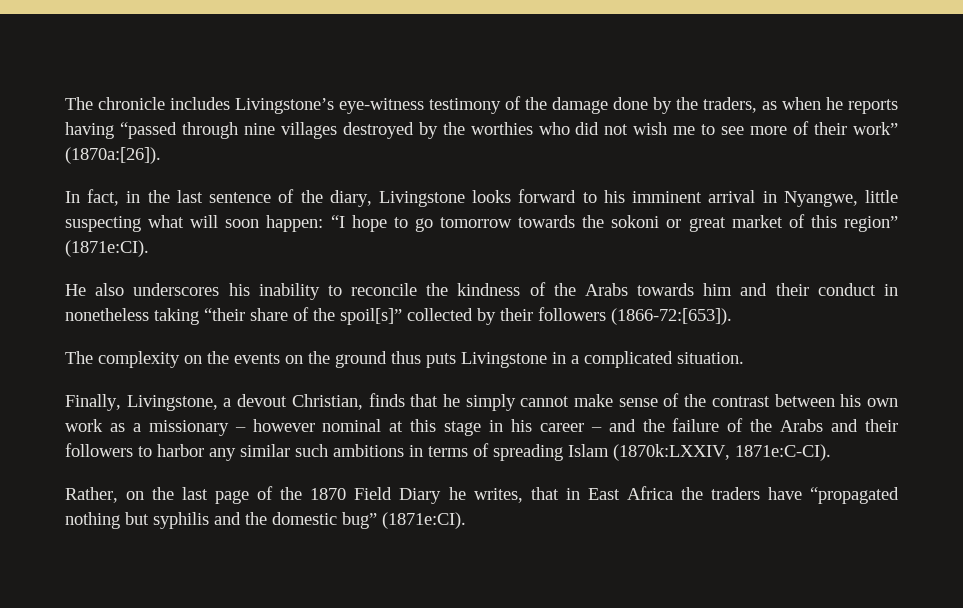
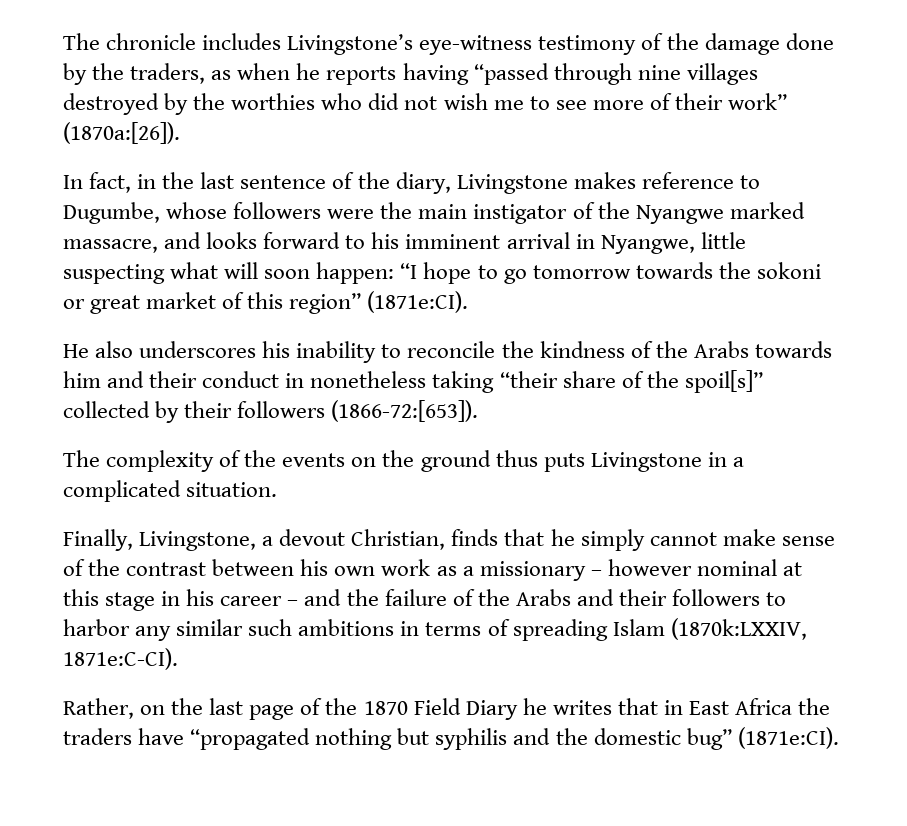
- In fact, in the last sentence of the diary, Livingstone looks forward to his imminent arrival in Nyangwe, little suspecting what will soon happen: “I hope to go tomorrow towards the sokoni or great market of this region” (1871e:CI).
+ In fact, in the last sentence of the diary, Livingstone makes reference to Dugumbe, whose followers were the main instigator of the Nyangwe marked massacre, and looks forward to his imminent arrival in Nyangwe, little suspecting what will soon happen: “I hope to go tomorrow towards the sokoni or great market of this region” (1871e:CI).
- The complexity on the events on the ground thus puts Livingstone in a complicated situation.
+ The complexity of the events on the ground thus puts Livingstone in a complicated situation.
- Rather, on the last page of the 1870 Field Diary he writes, that in East Africa the traders have “propagated nothing but syphilis and the domestic bug” (1871e:CI).
+ Rather, on the last page of the 1870 Field Diary he writes that in East Africa the traders have “propagated nothing but syphilis and the domestic bug” (1871e:CI).

